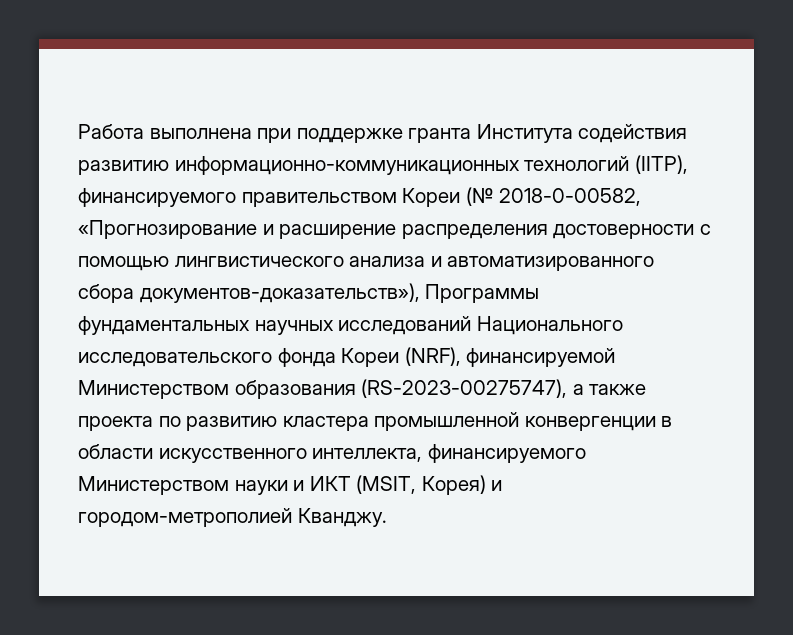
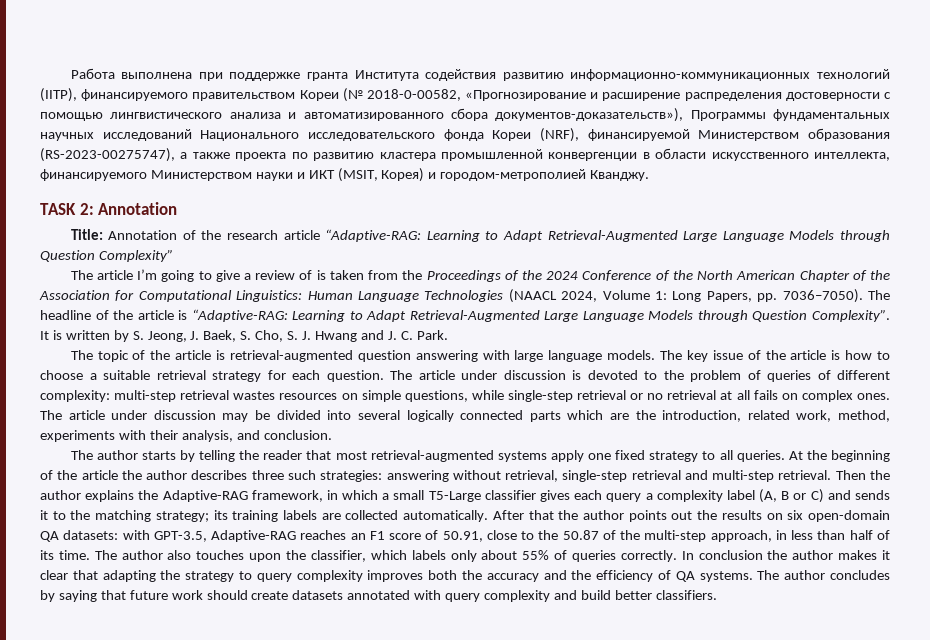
+ TASK 2: Annotation
+ Title: Annotation of the research article “Adaptive-RAG: Learning to Adapt Retrieval-Augmented Large Language Models through Question Complexity”
+ The article I’m going to give a review of is taken from the Proceedings of the 2024 Conference of the North American Chapter of the Association for Computational Linguistics: Human Language Technologies (NAACL 2024, Volume 1: Long Papers, pp. 7036–7050). The headline of the article is “Adaptive-RAG: Learning to Adapt Retrieval-Augmented Large Language Models through Question Complexity”. It is written by S. Jeong, J. Baek, S. Cho, S. J. Hwang and J. C. Park.
+ The topic of the article is retrieval-augmented question answering with large language models. The key issue of the article is how to choose a suitable retrieval strategy for each question. The article under discussion is devoted to the problem of queries of different complexity: multi-step retrieval wastes resources on simple questions, while single-step retrieval or no retrieval at all fails on complex ones. The article under discussion may be divided into several logically connected parts which are the introduction, related work, method, experiments with their analysis, and conclusion.
+ The author starts by telling the reader that most retrieval-augmented systems apply one fixed strategy to all queries. At the beginning of the article the author describes three such strategies: answering without retrieval, single-step retrieval and multi-step retrieval. Then the author explains the Adaptive-RAG framework, in which a small T5-Large classifier gives each query a complexity label (A, B or C) and sends it to the matching strategy; its training labels are collected automatically. After that the author points out the results on six open-domain QA datasets: with GPT-3.5, Adaptive-RAG reaches an F1 score of 50.91, close to the 50.87 of the multi-step approach, in less than half of its time. The author also touches upon the classifier, which labels only about 55% of queries correctly. In conclusion the author makes it clear that adapting the strategy to query complexity improves both the accuracy and the efficiency of QA systems. The author concludes by saying that future work should create datasets annotated with query complexity and build better classifiers.

